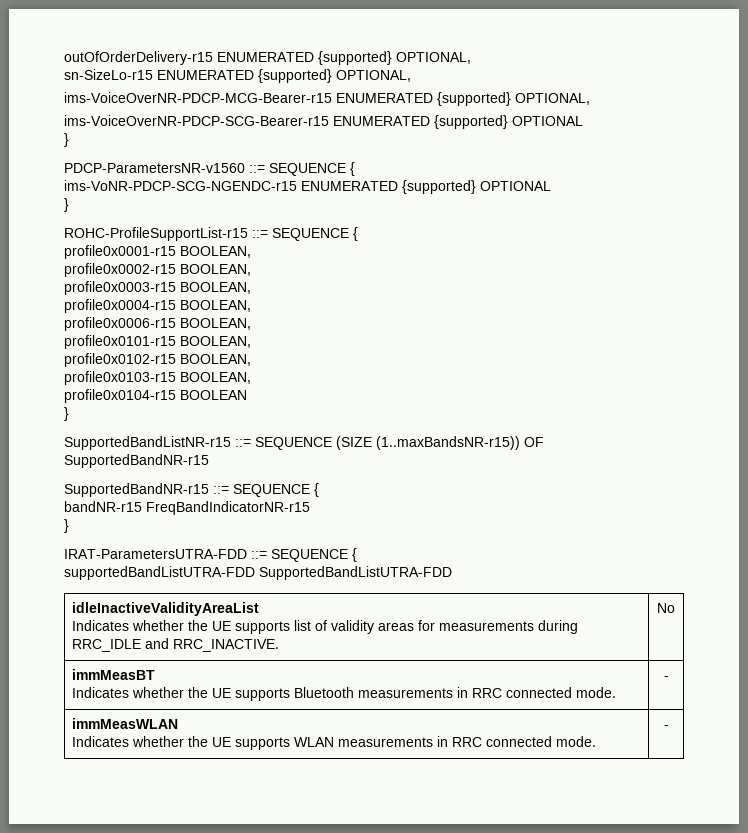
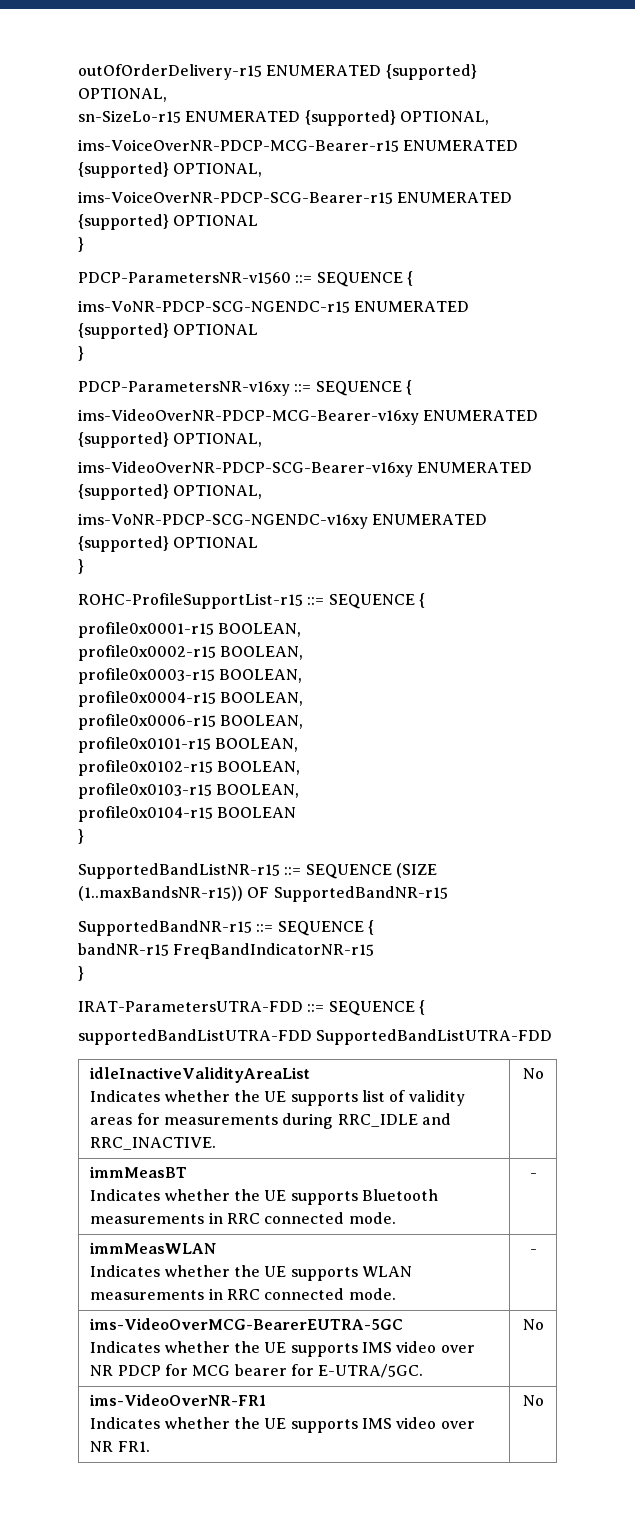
+ PDCP-ParametersNR-v16xy ::= SEQUENCE {
+ ims-VideoOverNR-PDCP-MCG-Bearer-v16xy ENUMERATED {supported} OPTIONAL,
+ ims-VideoOverNR-PDCP-SCG-Bearer-v16xy ENUMERATED {supported} OPTIONAL,
+ ims-VoNR-PDCP-SCG-NGENDC-v16xy ENUMERATED {supported} OPTIONAL
+ }
+ ims-VideoOverMCG-BearerEUTRA-5GC
+ Indicates whether the UE supports IMS video over NR PDCP for MCG bearer for E-UTRA/5GC. | No
+ ims-VideoOverNR-FR1
+ Indicates whether the UE supports IMS video over NR FR1. | No

